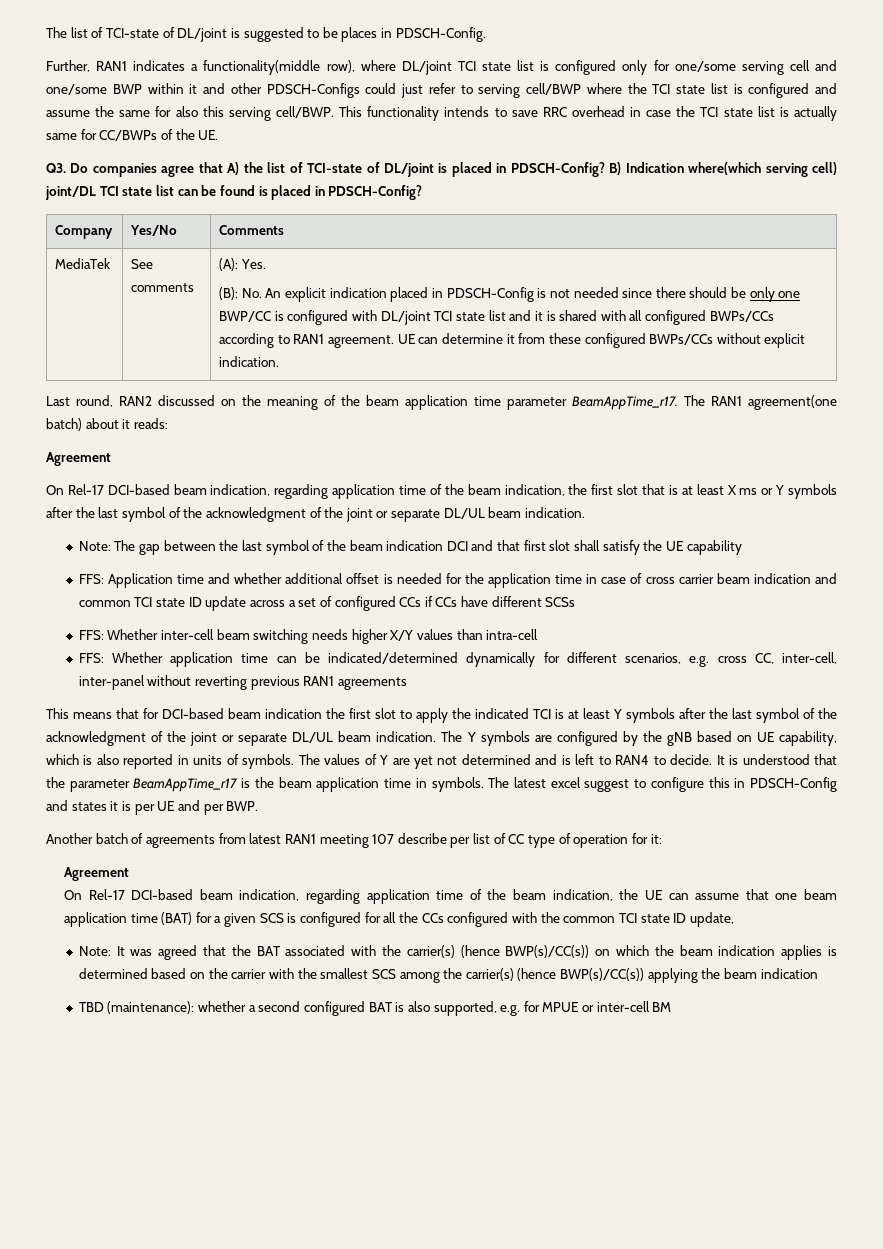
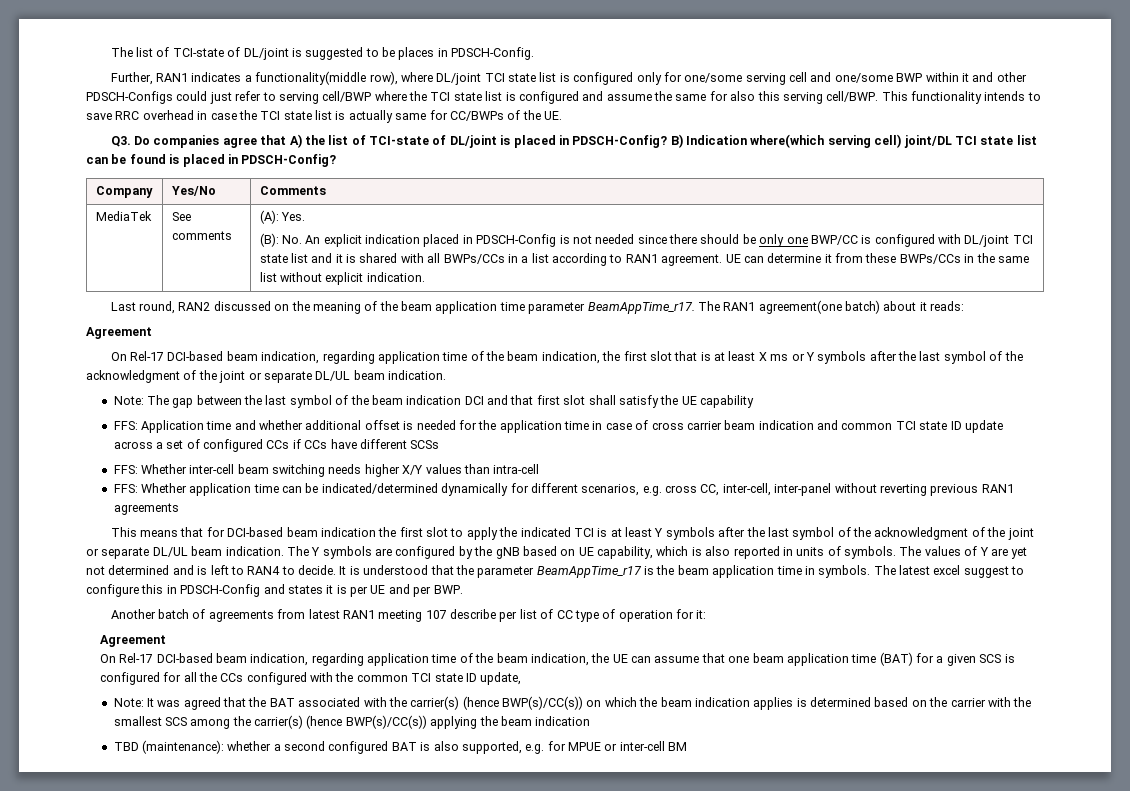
- (B): No. An explicit indication placed in PDSCH-Config is not needed since there should be only one BWP/CC is configured with DL/joint TCI state list and it is shared with all configured BWPs/CCs according to RAN1 agreement.
+ (B): No. An explicit indication placed in PDSCH-Config is not needed since there should be only one BWP/CC is configured with DL/joint TCI state list and it is shared with all BWPs/CCs in a list according to RAN1 agreement.
- UE can determine it from these configured BWPs/CCs without explicit indication.
+ UE can determine it from these BWPs/CCs in the same list without explicit indication.

